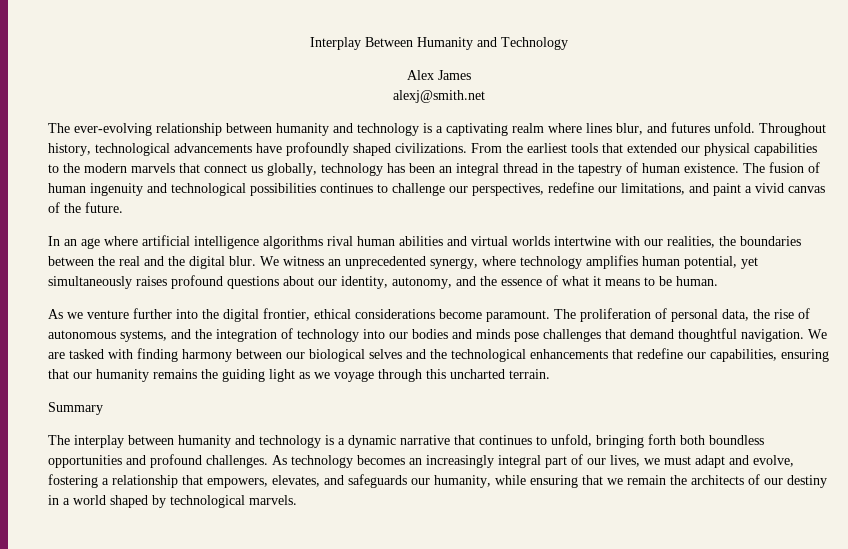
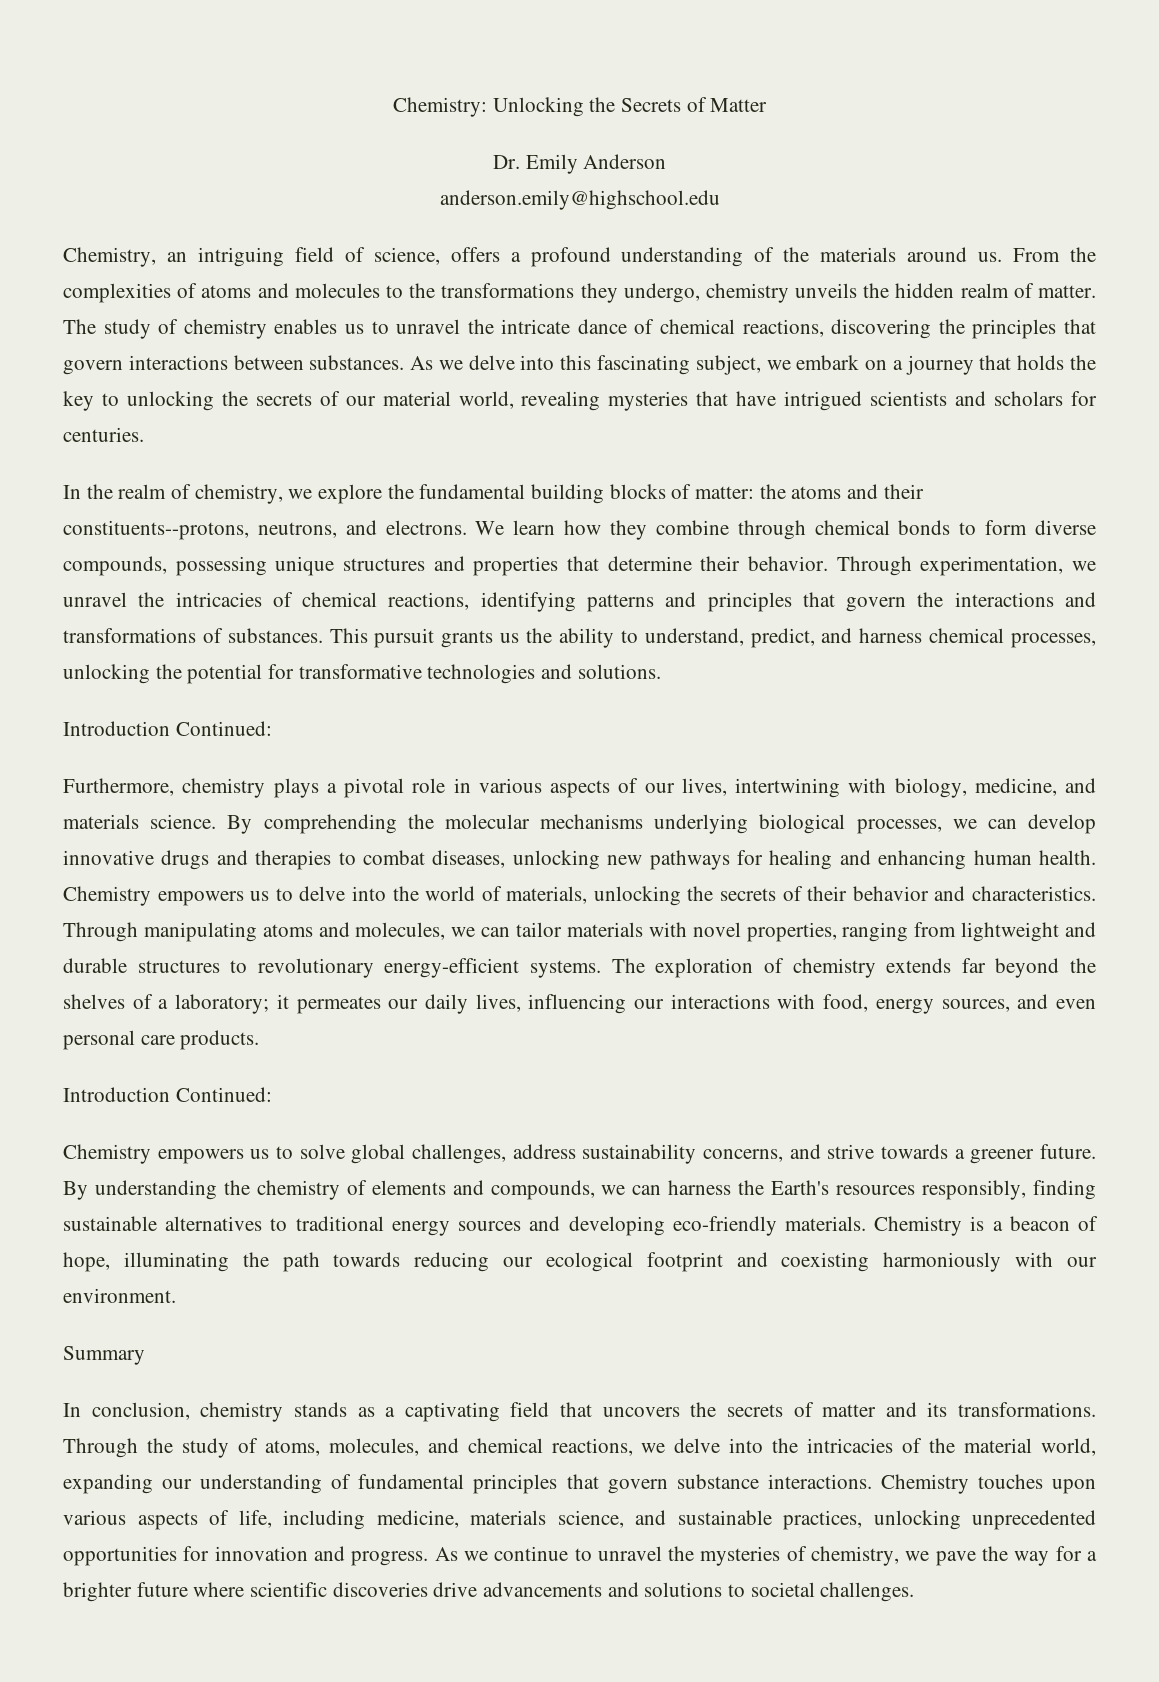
- Interplay Between Humanity and Technology
- Alex James
- alexj@smith.net
- The ever-evolving relationship between humanity and technology is a captivating realm where lines blur, and futures unfold. Throughout history, technological advancements have profoundly shaped civilizations. From the earliest tools that extended our physical capabilities to the modern marvels that connect us globally, technology has been an integral thread in the tapestry of human existence. The fusion of human ingenuity and technological possibilities continues to challenge our perspectives, redefine our limitations, and paint a vivid canvas of the future.
- In an age where artificial intelligence algorithms rival human abilities and virtual worlds intertwine with our realities, the boundaries between the real and the digital blur. We witness an unprecedented synergy, where technology amplifies human potential, yet simultaneously raises profound questions about our identity, autonomy, and the essence of what it means to be human.
- As we venture further into the digital frontier, ethical considerations become paramount. The proliferation of personal data, the rise of autonomous systems, and the integration of technology into our bodies and minds pose challenges that demand thoughtful navigation. We are tasked with finding harmony between our biological selves and the technological enhancements that redefine our capabilities, ensuring that our humanity remains the guiding light as we voyage through this uncharted terrain.
+ Chemistry: Unlocking the Secrets of Matter
+ Dr. Emily Anderson
+ anderson.emily@highschool.edu
+ Chemistry, an intriguing field of science, offers a profound understanding of the materials around us. From the complexities of atoms and molecules to the transformations they undergo, chemistry unveils the hidden realm of matter. The study of chemistry enables us to unravel the intricate dance of chemical reactions, discovering the principles that govern interactions between substances. As we delve into this fascinating subject, we embark on a journey that holds the key to unlocking the secrets of our material world, revealing mysteries that have intrigued scientists and scholars for centuries.
+ In the realm of chemistry, we explore the fundamental building blocks of matter: the atoms and their constituents--protons, neutrons, and electrons. We learn how they combine through chemical bonds to form diverse compounds, possessing unique structures and properties that determine their behavior. Through experimentation, we unravel the intricacies of chemical reactions, identifying patterns and principles that govern the interactions and transformations of substances. This pursuit grants us the ability to understand, predict, and harness chemical processes, unlocking the potential for transformative technologies and solutions.
+ Introduction Continued:
+ Furthermore, chemistry plays a pivotal role in various aspects of our lives, intertwining with biology, medicine, and materials science. By comprehending the molecular mechanisms underlying biological processes, we can develop innovative drugs and therapies to combat diseases, unlocking new pathways for healing and enhancing human health. Chemistry empowers us to delve into the world of materials, unlocking the secrets of their behavior and characteristics. Through manipulating atoms and molecules, we can tailor materials with novel properties, ranging from lightweight and durable structures to revolutionary energy-efficient systems. The exploration of chemistry extends far beyond the shelves of a laboratory; it permeates our daily lives, influencing our interactions with food, energy sources, and even personal care products.
+ Introduction Continued:
+ Chemistry empowers us to solve global challenges, address sustainability concerns, and strive towards a greener future. By understanding the chemistry of elements and compounds, we can harness the Earth's resources responsibly, finding sustainable alternatives to traditional energy sources and developing eco-friendly materials. Chemistry is a beacon of hope, illuminating the path towards reducing our ecological footprint and coexisting harmoniously with our environment.
  Summary
- The interplay between humanity and technology is a dynamic narrative that continues to unfold, bringing forth both boundless opportunities and profound challenges. As technology becomes an increasingly integral part of our lives, we must adapt and evolve, fostering a relationship that empowers, elevates, and safeguards our humanity, while ensuring that we remain the architects of our destiny in a world shaped by technological marvels.
+ In conclusion, chemistry stands as a captivating field that uncovers the secrets of matter and its transformations. Through the study of atoms, molecules, and chemical reactions, we delve into the intricacies of the material world, expanding our understanding of fundamental principles that govern substance interactions. Chemistry touches upon various aspects of life, including medicine, materials science, and sustainable practices, unlocking unprecedented opportunities for innovation and progress. As we continue to unravel the mysteries of chemistry, we pave the way for a brighter future where scientific discoveries drive advancements and solutions to societal challenges.

